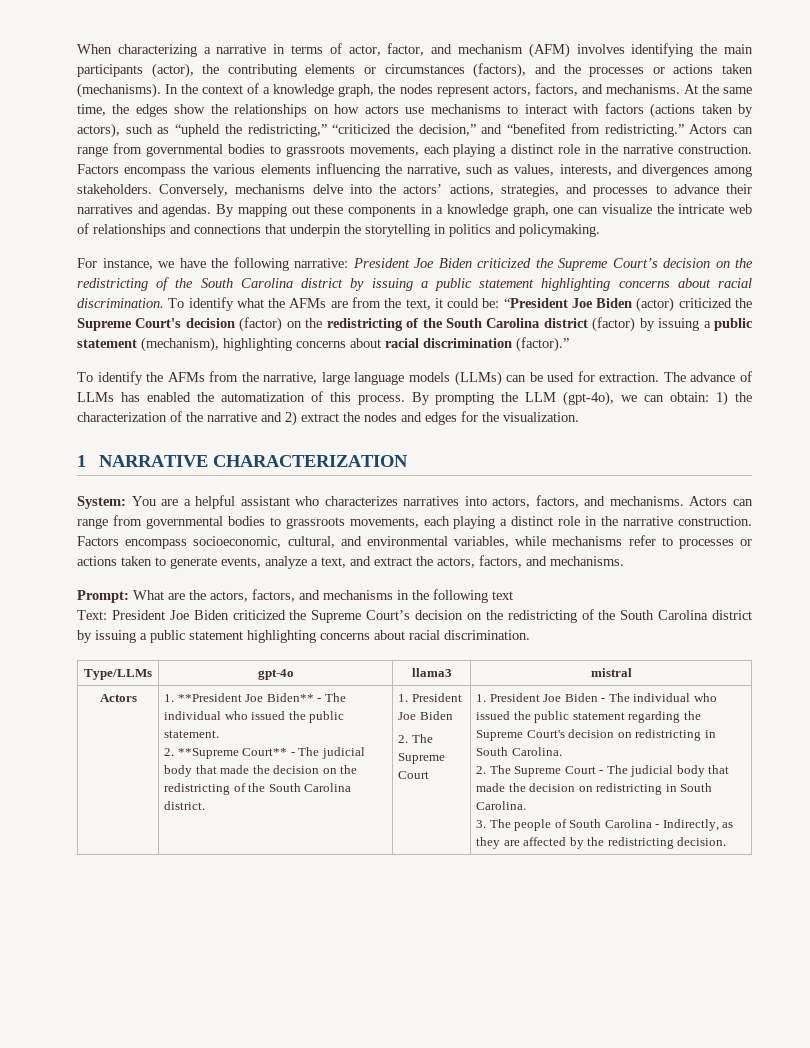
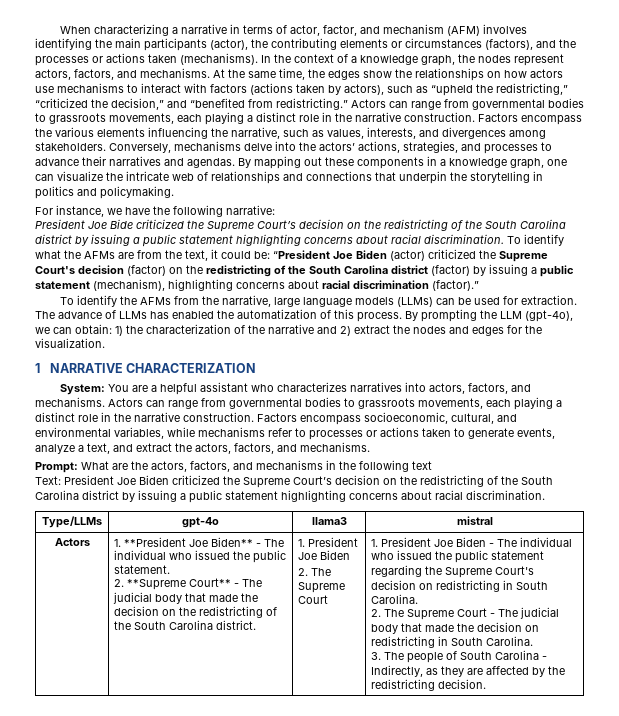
- For instance, we have the following narrative: President Joe Biden criticized the Supreme Court’s decision on the redistricting of the South Carolina district by issuing a public statement highlighting concerns about racial discrimination.
+ For instance, we have the following narrative:
+ President Joe Bide criticized the Supreme Court’s decision on the redistricting of the South Carolina district by issuing a public statement highlighting concerns about racial discrimination.

